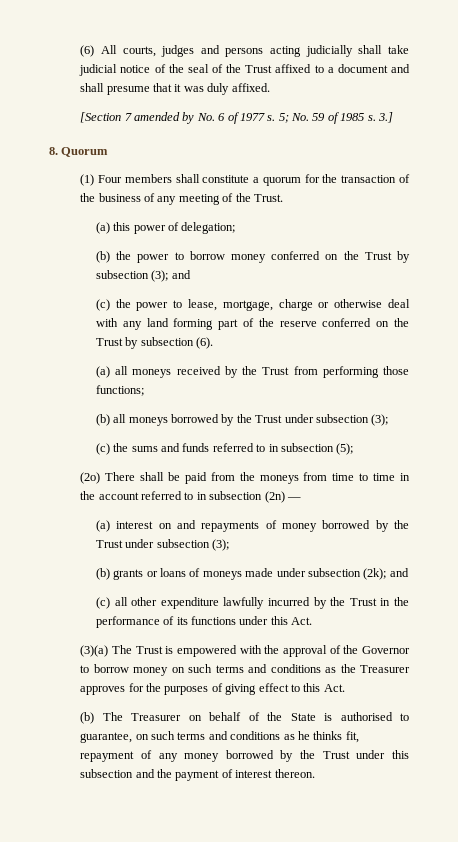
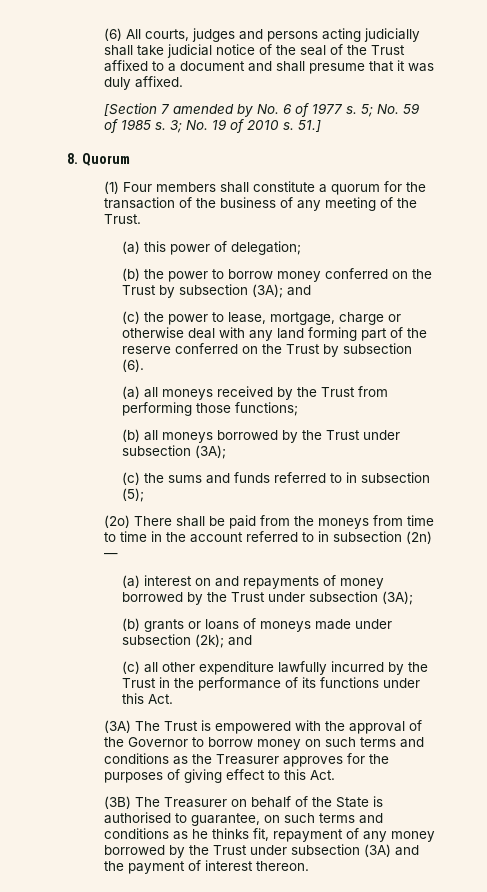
- 3.]
+ 3; No. 19 of 2010 s. 51.]
- (b) the power to borrow money conferred on the Trust by subsection (3); and
+ (b) the power to borrow money conferred on the Trust by subsection (3A); and
- (b) all moneys borrowed by the Trust under subsection (3);
+ (b) all moneys borrowed by the Trust under subsection (3A);
- (a) interest on and repayments of money borrowed by the Trust under subsection (3);
+ (a) interest on and repayments of money borrowed by the Trust under subsection (3A);
- (3)(a) The Trust is empowered with the approval of the Governor to borrow money on such terms and conditions as the Treasurer approves for the purposes of giving effect to this Act.
+ (3A) The Trust is empowered with the approval of the Governor to borrow money on such terms and conditions as the Treasurer approves for the purposes of giving effect to this Act.
- (b) The Treasurer on behalf of the State is authorised to guarantee, on such terms and conditions as he thinks fit, repayment of any money borrowed by the Trust under this subsection and the payment of interest thereon.
+ (3B) The Treasurer on behalf of the State is authorised to guarantee, on such terms and conditions as he thinks fit, repayment of any money borrowed by the Trust under subsection (3A) and the payment of interest thereon.

